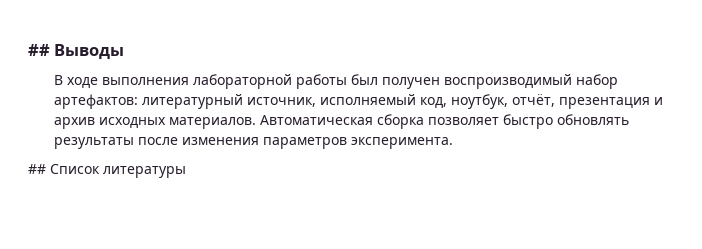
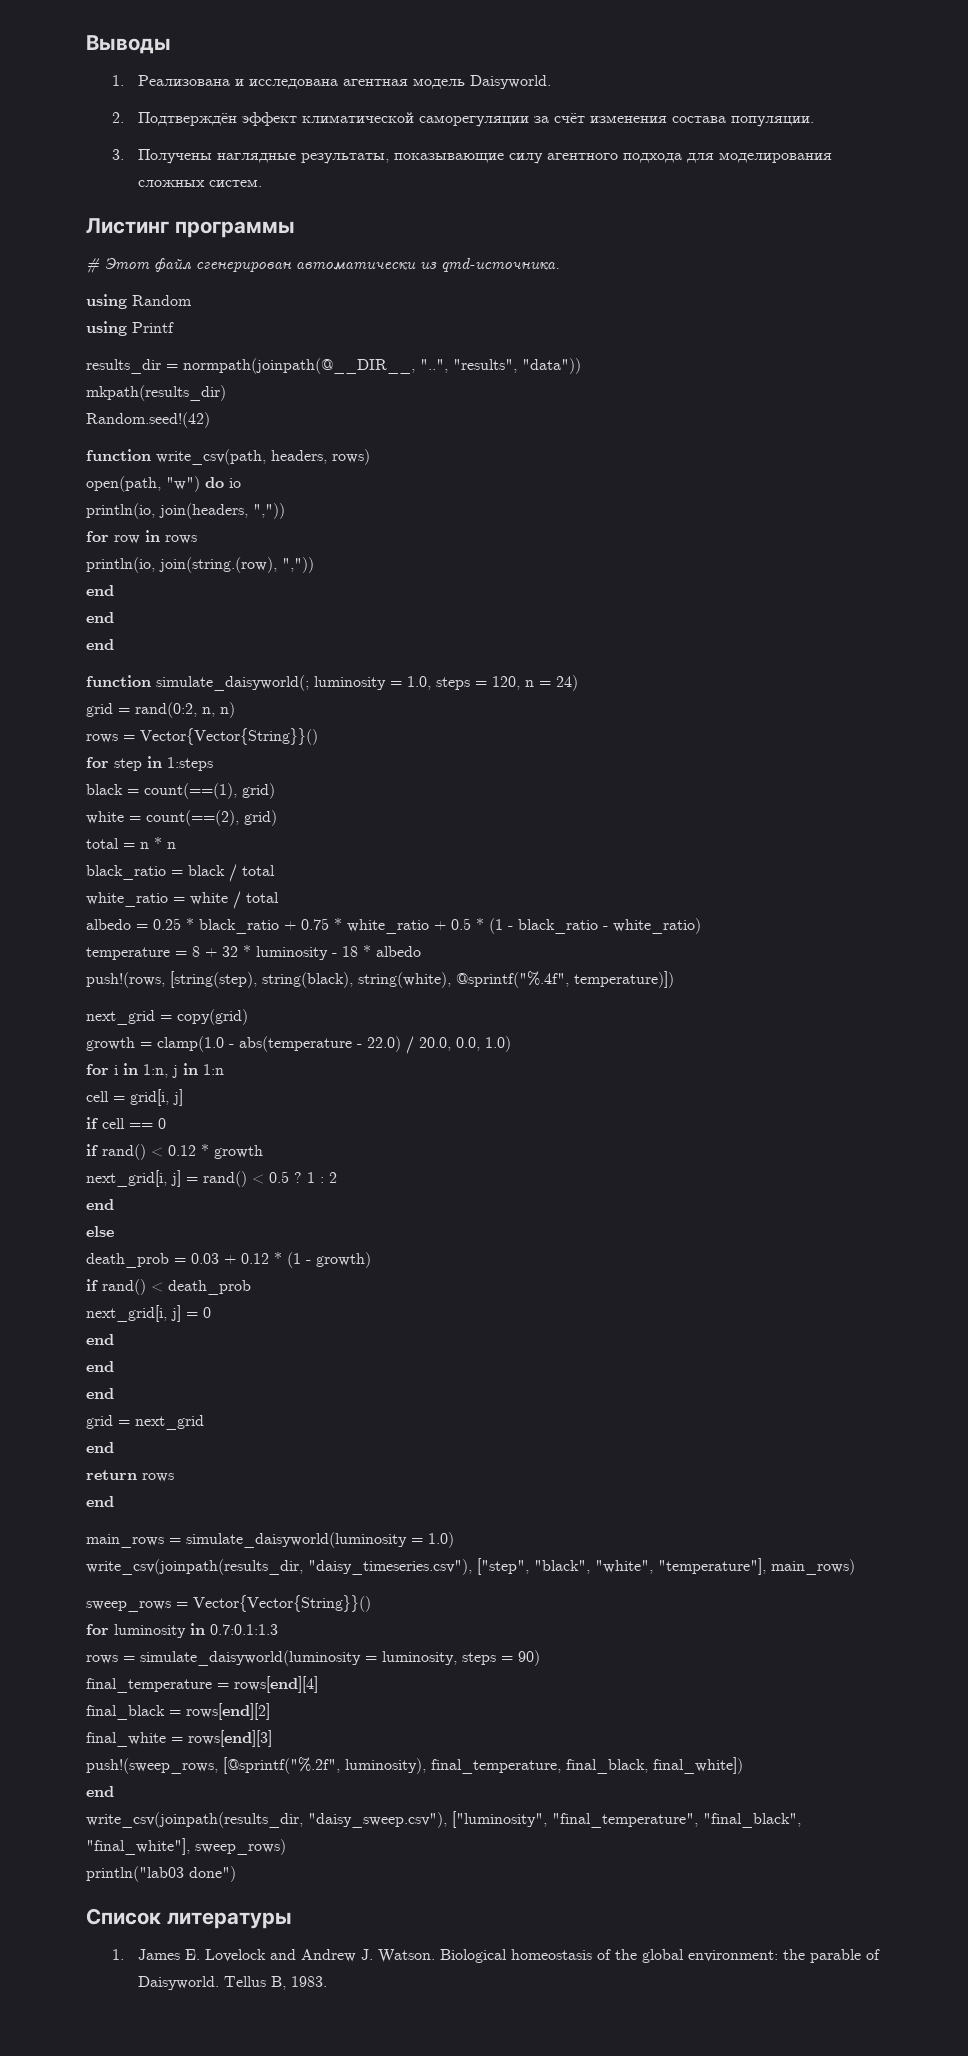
- ## Выводы
+ Выводы
- В ходе выполнения лабораторной работы был получен воспроизводимый набор артефактов: литературный источник, исполняемый код, ноутбук, отчёт, презентация и архив исходных материалов. Автоматическая сборка позволяет быстро обновлять результаты после изменения параметров эксперимента.
- ## Список литературы
+ 1. Реализована и исследована агентная модель Daisyworld.
+ 2. Подтверждён эффект климатической саморегуляции за счёт изменения состава популяции.
+ 3. Получены наглядные результаты, показывающие силу агентного подхода для моделирования сложных систем.
+ Листинг программы
+ # Этот файл сгенерирован автоматически из qmd-источника.
+ using Random
+ using Printf
+ results_dir = normpath(joinpath(@__DIR__, "..", "results", "data"))
+ mkpath(results_dir)
+ Random.seed!(42)
+ function write_csv(path, headers, rows)
+ open(path, "w") do io
+ println(io, join(headers, ","))
+ for row in rows
+ println(io, join(string.(row), ","))
+ end
+ end
+ end
+ function simulate_daisyworld(; luminosity = 1.0, steps = 120, n = 24)
+ grid = rand(0:2, n, n)
+ rows = Vector{Vector{String}}()
+ for step in 1:steps
+ black = count(==(1), grid)
+ white = count(==(2), grid)
+ total = n * n
+ black_ratio = black / total
+ white_ratio = white / total
+ albedo = 0.25 * black_ratio + 0.75 * white_ratio + 0.5 * (1 - black_ratio - white_ratio)
+ temperature = 8 + 32 * luminosity - 18 * albedo
+ push!(rows, [string(step), string(black), string(white), @sprintf("%.4f", temperature)])
+ next_grid = copy(grid)
+ growth = clamp(1.0 - abs(temperature - 22.0) / 20.0, 0.0, 1.0)
+ for i in 1:n, j in 1:n
+ cell = grid[i, j]
+ if cell == 0
+ if rand() < 0.12 * growth
+ next_grid[i, j] = rand() < 0.5 ? 1 : 2
+ end
+ else
+ death_prob = 0.03 + 0.12 * (1 - growth)
+ if rand() < death_prob
+ next_grid[i, j] = 0
+ end
+ end
+ end
+ grid = next_grid
+ end
+ return rows
+ end
+ main_rows = simulate_daisyworld(luminosity = 1.0)
+ write_csv(joinpath(results_dir, "daisy_timeseries.csv"), ["step", "black", "white", "temperature"], main_rows)
+ sweep_rows = Vector{Vector{String}}()
+ for luminosity in 0.7:0.1:1.3
+ rows = simulate_daisyworld(luminosity = luminosity, steps = 90)
+ final_temperature = rows[end][4]
+ final_black = rows[end][2]
+ final_white = rows[end][3]
+ push!(sweep_rows, [@sprintf("%.2f", luminosity), final_temperature, final_black, final_white])
+ end
+ write_csv(joinpath(results_dir, "daisy_sweep.csv"), ["luminosity", "final_temperature", "final_black", "final_white"], sweep_rows)
+ println("lab03 done")
+ Список литературы
+ 1. James E. Lovelock and Andrew J. Watson. Biological homeostasis of the global environment: the parable of Daisyworld. Tellus B, 1983.

